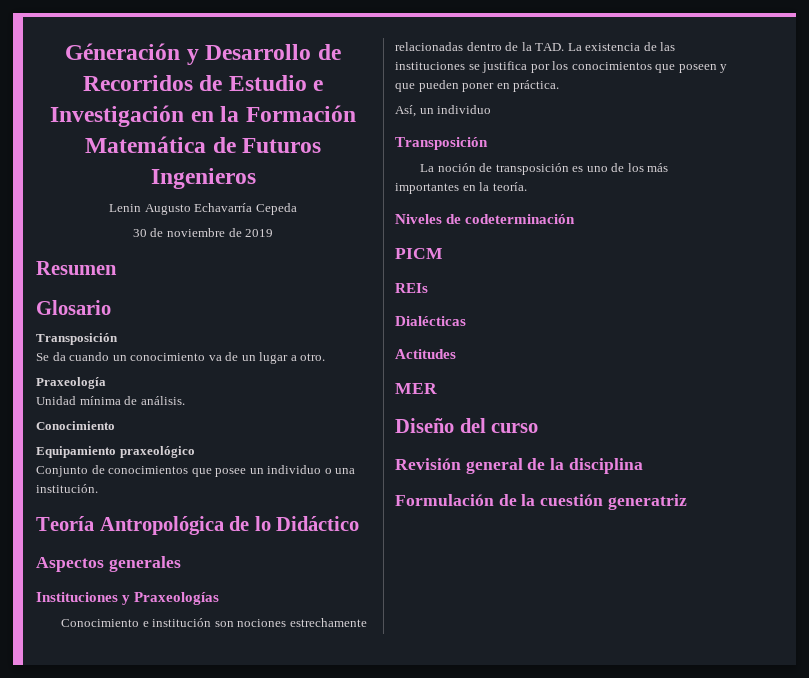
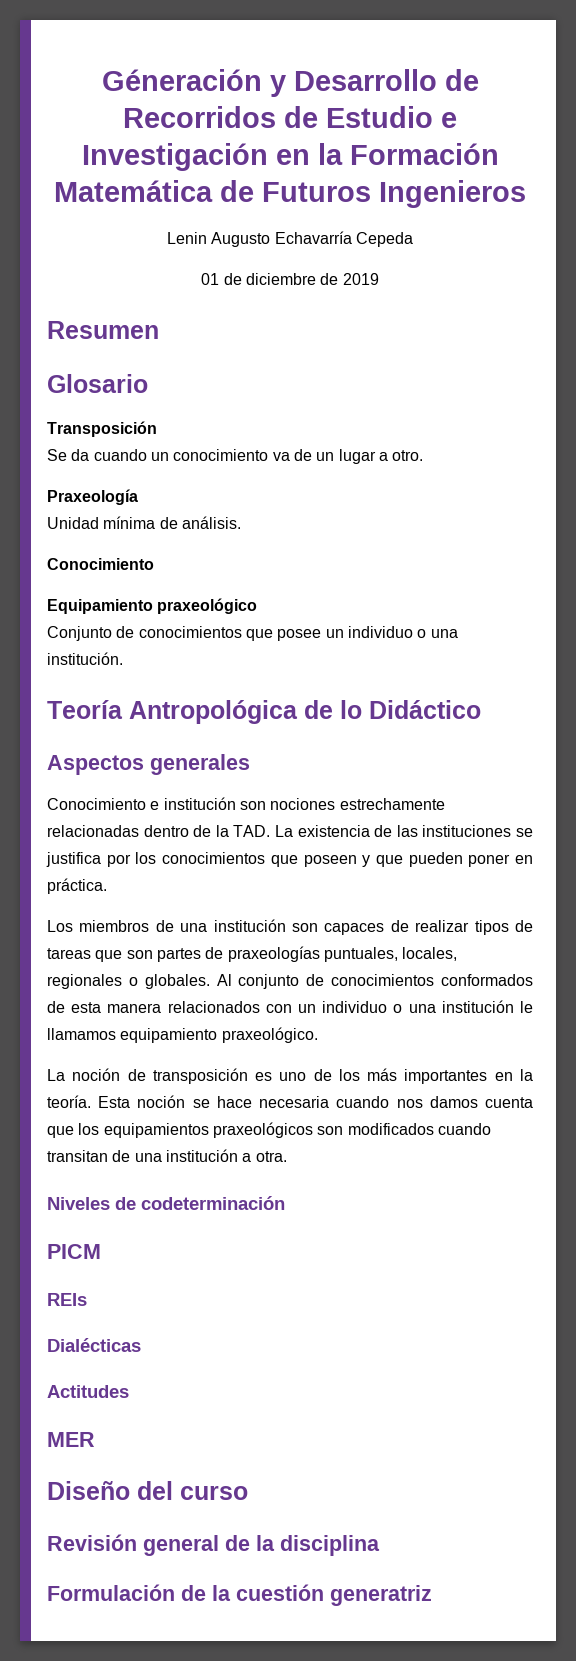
- 30 de noviembre de 2019
+ 01 de diciembre de 2019
- Instituciones y Praxeologías
- Así, un individuo
- Transposición
+ Los miembros de una institución son capaces de realizar tipos de tareas que son partes de praxeologías puntuales, locales, regionales o globales. Al conjunto de conocimientos conformados de esta manera relacionados con un individuo o una institución le llamamos equipamiento praxeológico.
+ Esta noción se hace necesaria cuando nos damos cuenta que los equipamientos praxeológicos son modificados cuando transitan de una institución a otra.

